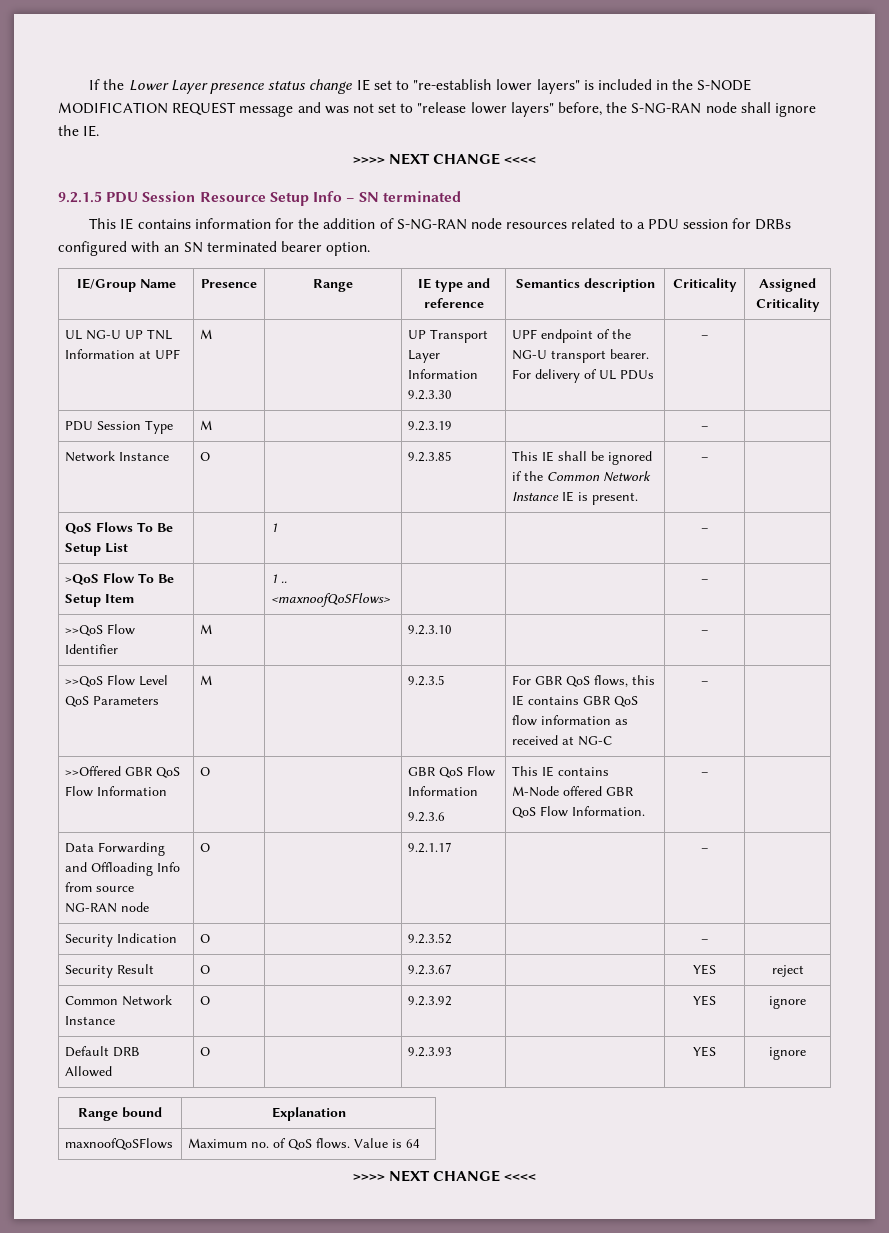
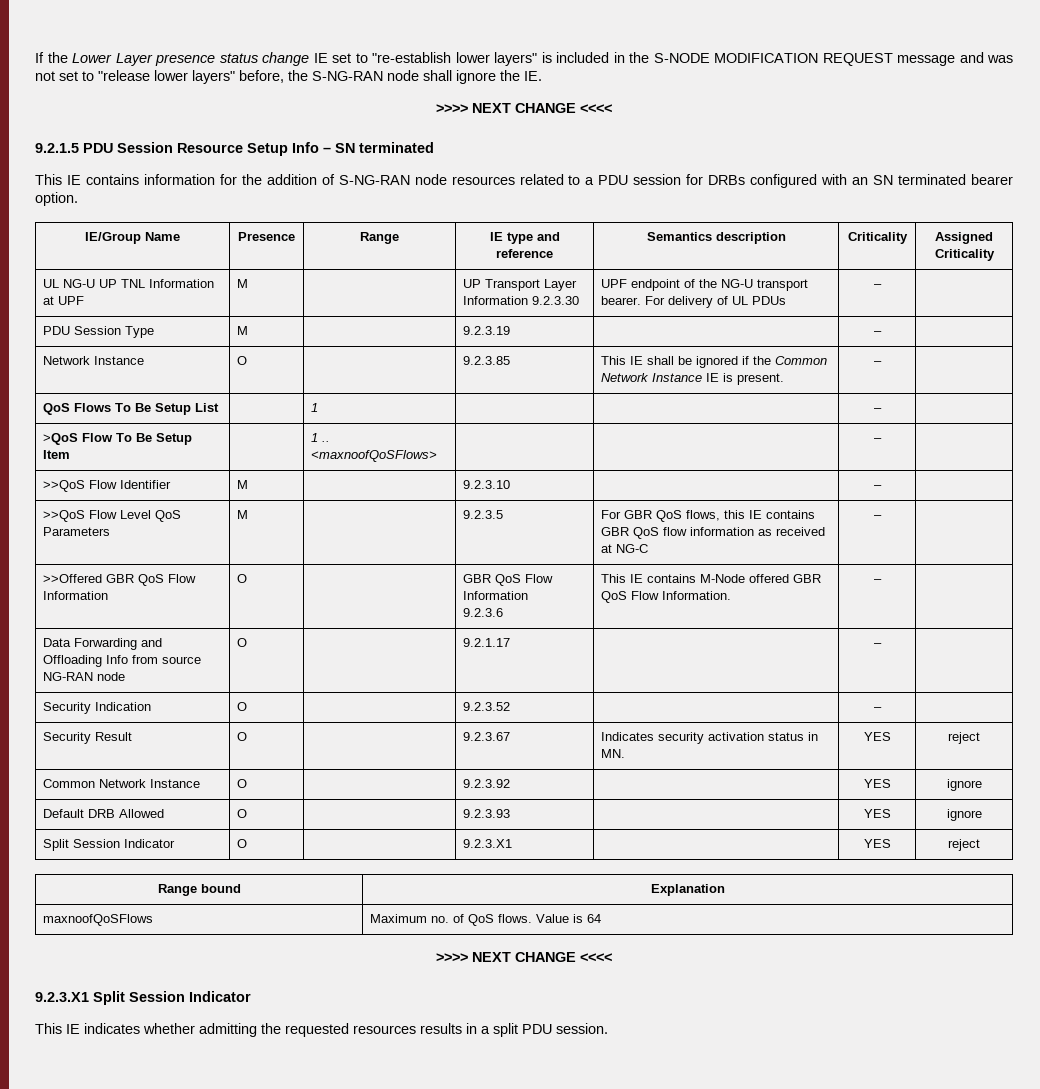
- Security Result | O | | 9.2.3.67 | | YES | reject
+ Security Result | O | | 9.2.3.67 | Indicates security activation status in MN. | YES | reject
+ Split Session Indicator | O | | 9.2.3.X1 | | YES | reject
+ 9.2.3.X1 Split Session Indicator
+ This IE indicates whether admitting the requested resources results in a split PDU session.

